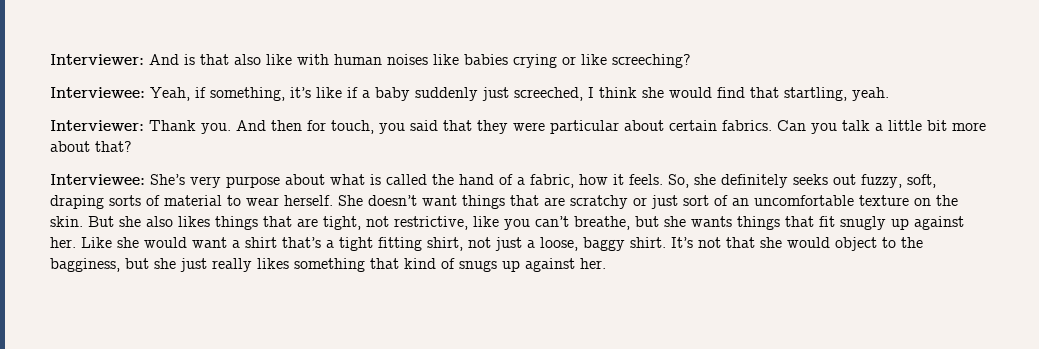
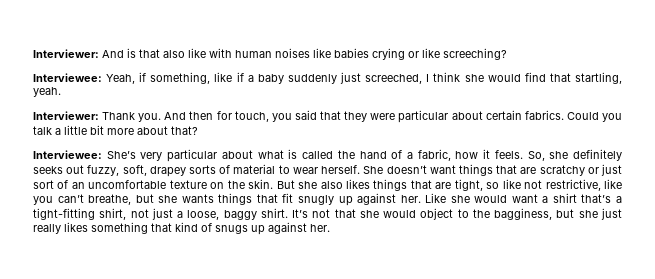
- Interviewee: Yeah, if something, it’s like if a baby suddenly just screeched, I think she would find that startling, yeah.
+ Interviewee: Yeah, if something, like if a baby suddenly just screeched, I think she would find that startling, yeah.
- Can you talk a little bit more about that?
+ Could you talk a little bit more about that?
- Interviewee: She’s very purpose about what is called the hand of a fabric, how it feels.
+ Interviewee: She’s very particular about what is called the hand of a fabric, how it feels.
- So, she definitely seeks out fuzzy, soft, draping sorts of material to wear herself.
+ So, she definitely seeks out fuzzy, soft, drapey sorts of material to wear herself.
- But she also likes things that are tight, not restrictive, like you can’t breathe, but she wants things that fit snugly up against her.
+ But she also likes things that are tight, so like not restrictive, like you can’t breathe, but she wants things that fit snugly up against her.
- Like she would want a shirt that’s a tight fitting shirt, not just a loose, baggy shirt.
+ Like she would want a shirt that’s a tight-fitting shirt, not just a loose, baggy shirt.

